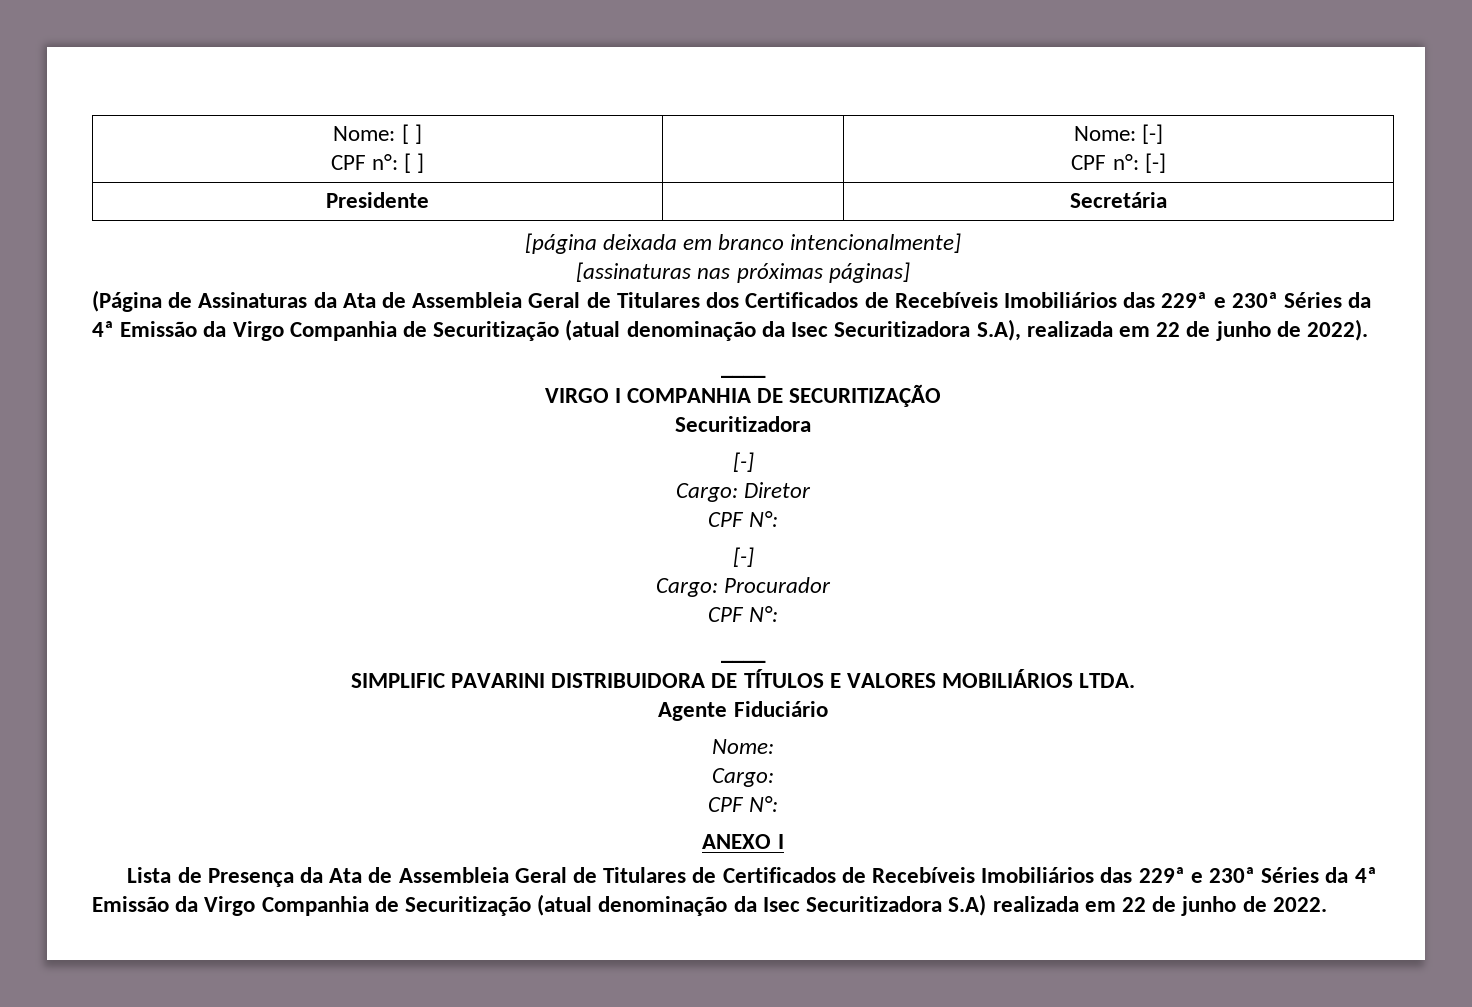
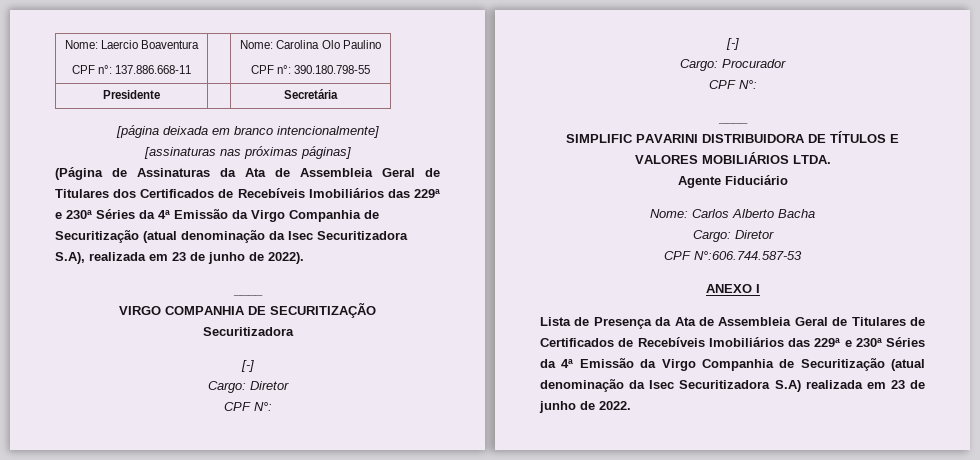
- Nome: [ ]
- CPF n°: [ ] | | Nome: [-]
- CPF n°: [-]
+ Nome: Laercio Boaventura
+ CPF n°: 137.886.668-11 | | Nome: Carolina Olo Paulino
+ CPF n°: 390.180.798-55
- (Página de Assinaturas da Ata de Assembleia Geral de Titulares dos Certificados de Recebíveis Imobiliários das 229ª e 230ª Séries da 4ª Emissão da Virgo Companhia de Securitização (atual denominação da Isec Securitizadora S.A), realizada em 22 de junho de 2022).
+ (Página de Assinaturas da Ata de Assembleia Geral de Titulares dos Certificados de Recebíveis Imobiliários das 229ª e 230ª Séries da 4ª Emissão da Virgo Companhia de Securitização (atual denominação da Isec Securitizadora S.A), realizada em 23 de junho de 2022).
- VIRGO I COMPANHIA DE SECURITIZAÇÃO
+ VIRGO COMPANHIA DE SECURITIZAÇÃO
  Agente Fiduciário
- Nome:
- Cargo:
- CPF N°:
+ Nome: Carlos Alberto Bacha
+ Cargo: Diretor
+ CPF N°:606.744.587-53
- Lista de Presença da Ata de Assembleia Geral de Titulares de Certificados de Recebíveis Imobiliários das 229ª e 230ª Séries da 4ª Emissão da Virgo Companhia de Securitização (atual denominação da Isec Securitizadora S.A) realizada em 22 de junho de 2022.
+ Lista de Presença da Ata de Assembleia Geral de Titulares de Certificados de Recebíveis Imobiliários das 229ª e 230ª Séries da 4ª Emissão da Virgo Companhia de Securitização (atual denominação da Isec Securitizadora S.A) realizada em 23 de junho de 2022.

